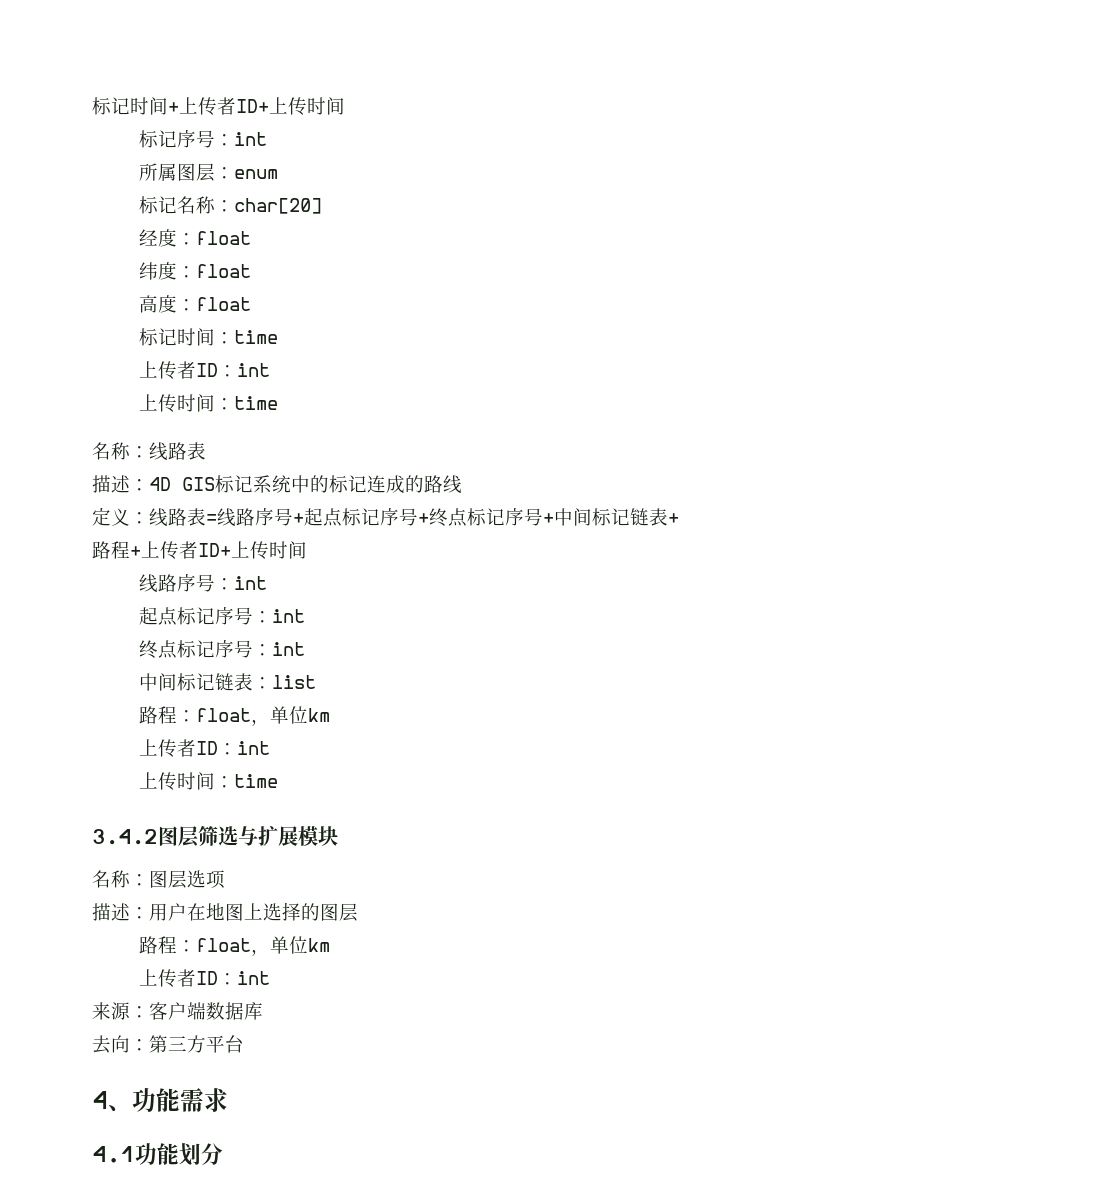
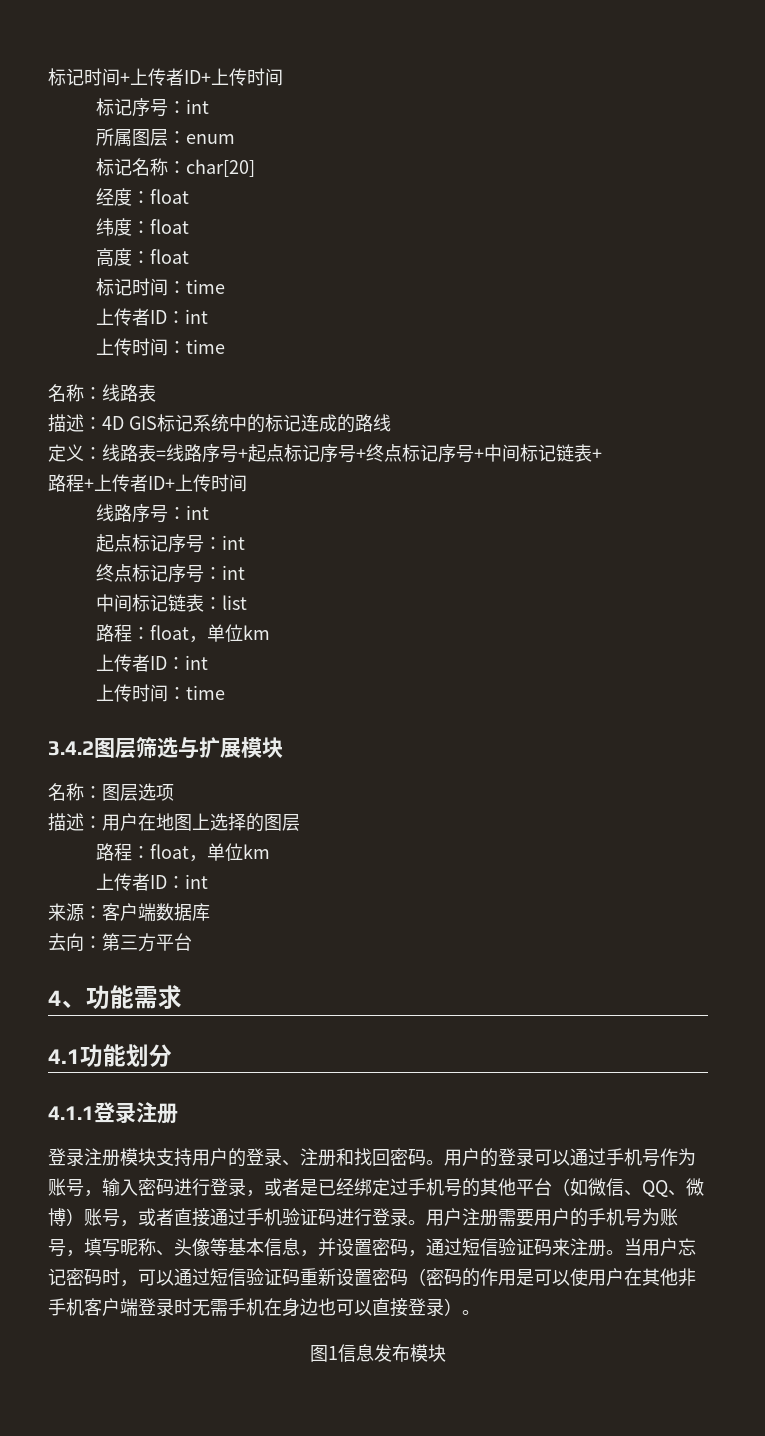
+ 4.1.1登录注册
+ 登录注册模块支持用户的登录、注册和找回密码。用户的登录可以通过手机号作为账号，输入密码进行登录，或者是已经绑定过手机号的其他平台（如微信、QQ、微博）账号，或者直接通过手机验证码进行登录。用户注册需要用户的手机号为账号，填写昵称、头像等基本信息，并设置密码，通过短信验证码来注册。当用户忘记密码时，可以通过短信验证码重新设置密码（密码的作用是可以使用户在其他非手机客户端登录时无需手机在身边也可以直接登录）。
+ 图1信息发布模块

